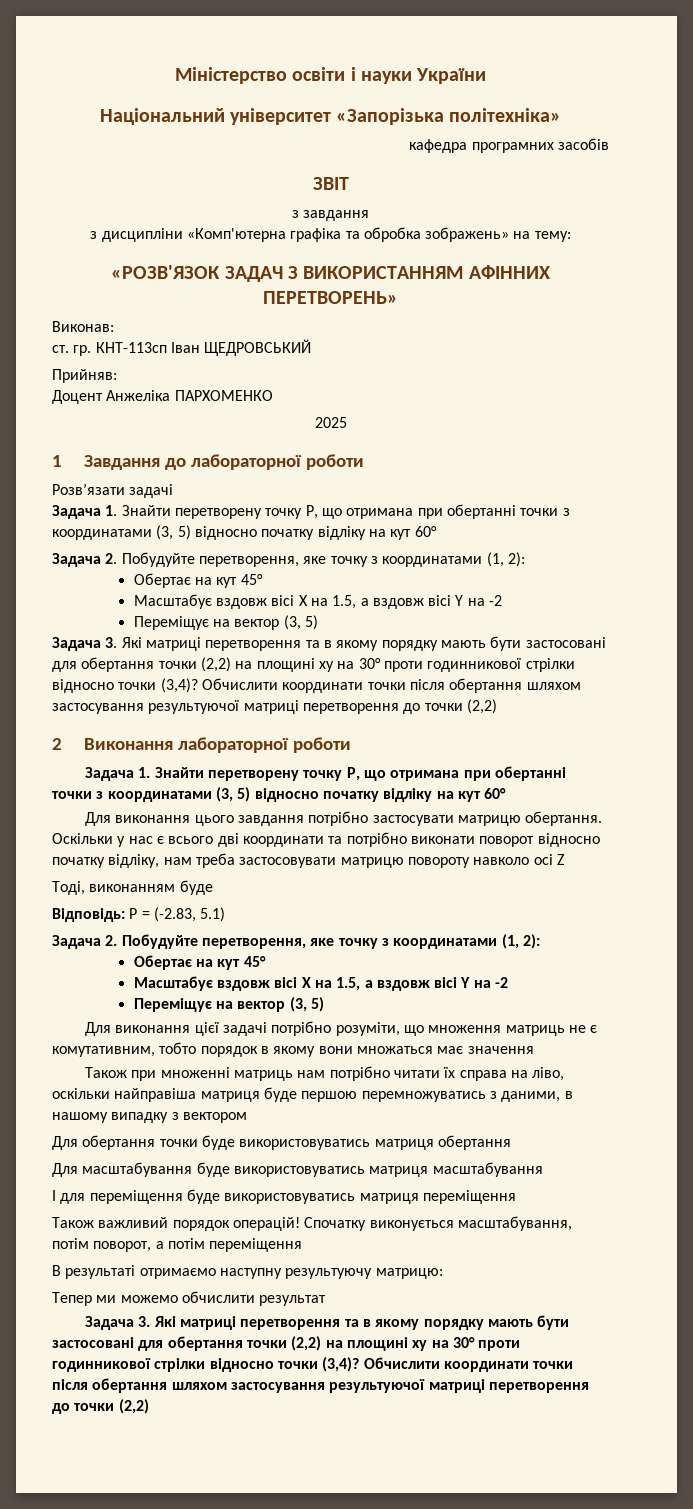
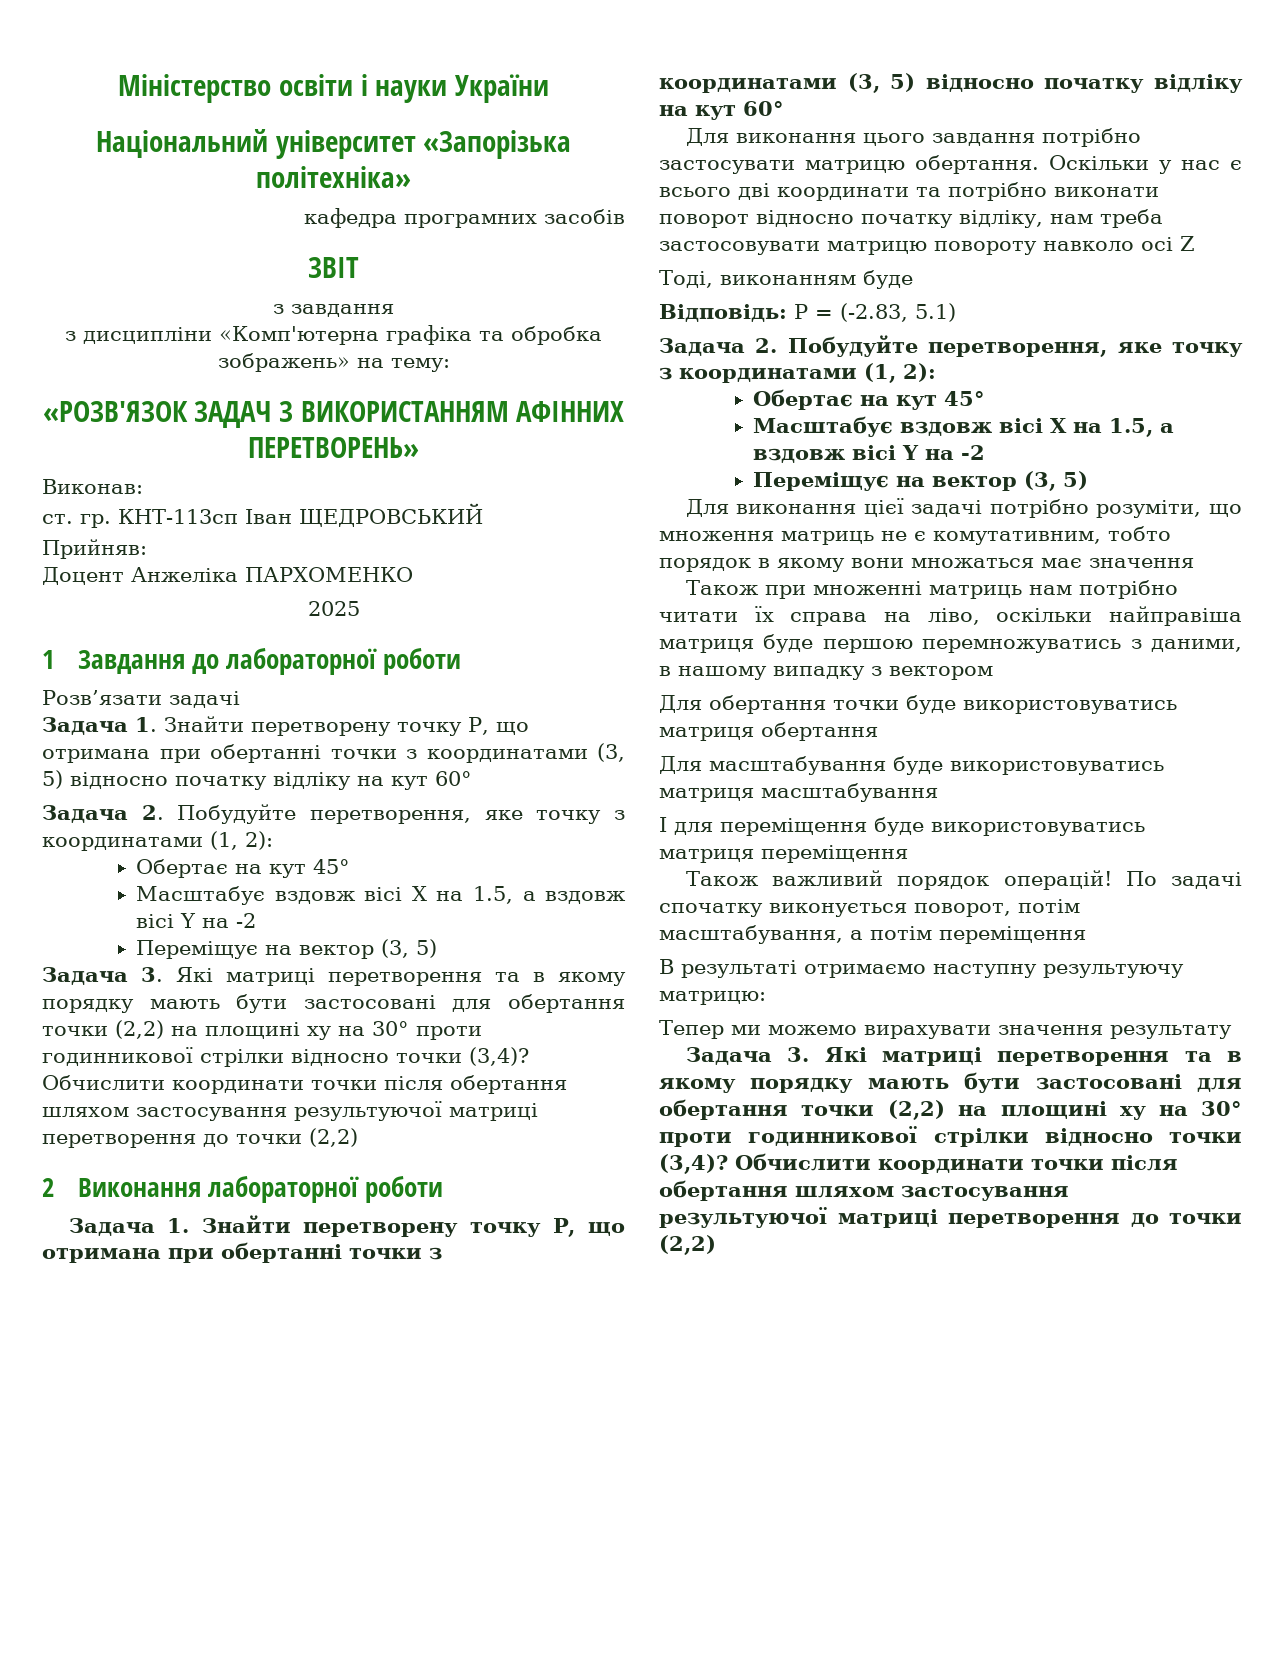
- Спочатку виконується масштабування, потім поворот, а потім переміщення
+ По задачі спочатку виконується поворот, потім масштабування, а потім переміщення
- Тепер ми можемо обчислити результат
+ Тепер ми можемо вирахувати значення результату

